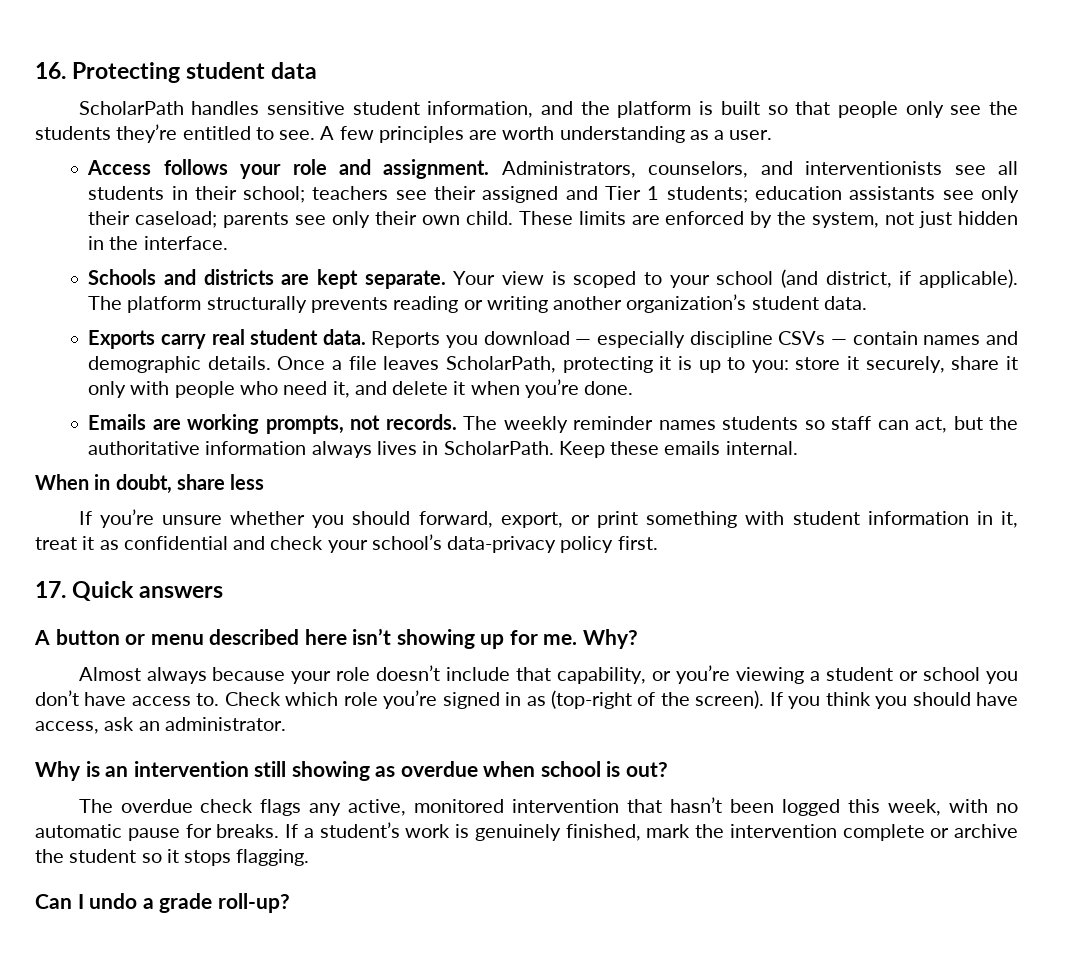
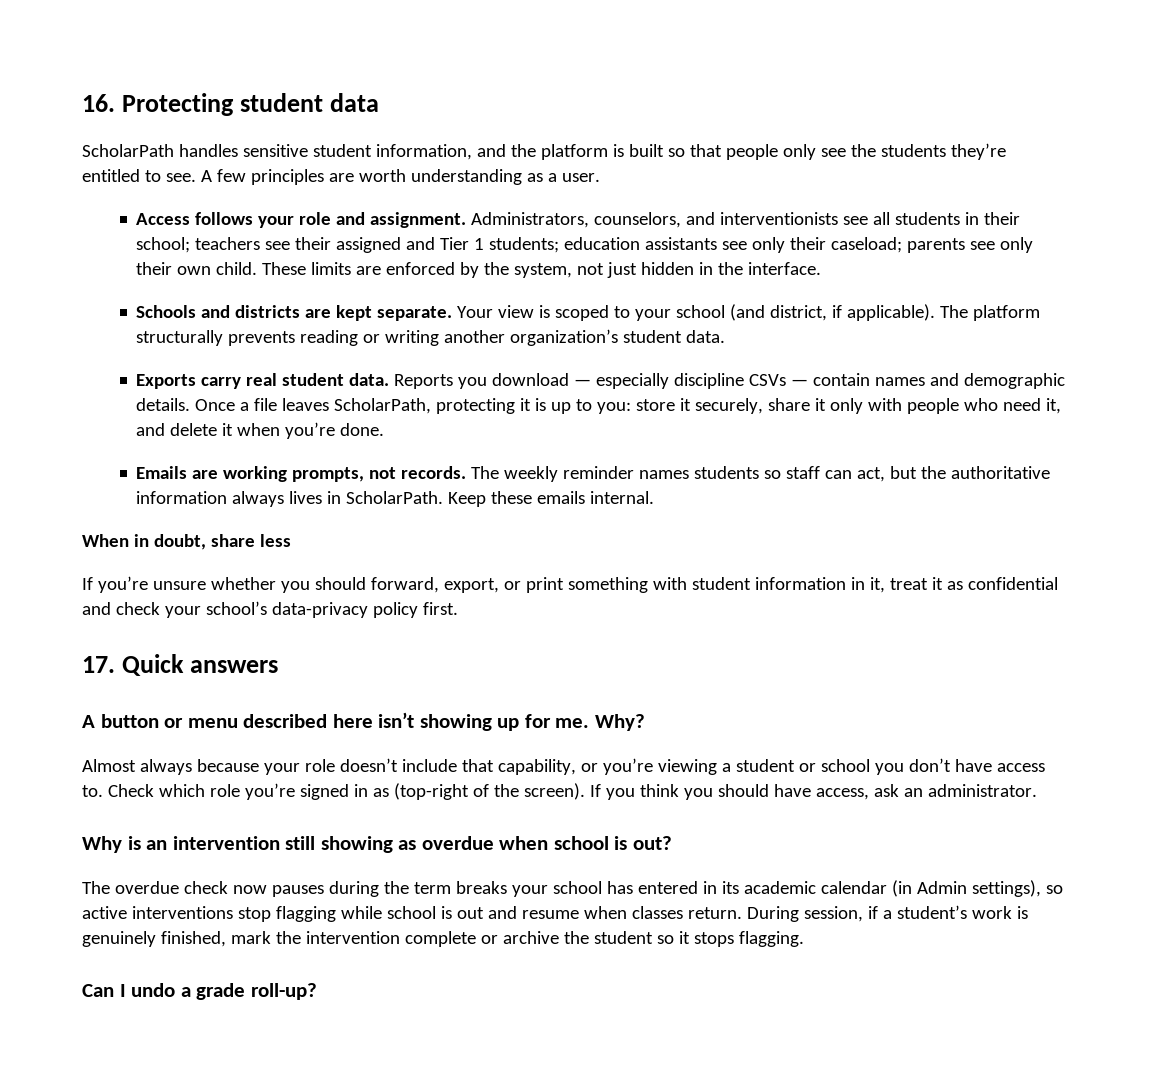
- The overdue check flags any active, monitored intervention that hasn’t been logged this week, with no automatic pause for breaks. If a student’s work is genuinely finished, mark the intervention complete or archive the student so it stops flagging.
+ The overdue check now pauses during the term breaks your school has entered in its academic calendar (in Admin settings), so active interventions stop flagging while school is out and resume when classes return. During session, if a student’s work is genuinely finished, mark the intervention complete or archive the student so it stops flagging.

